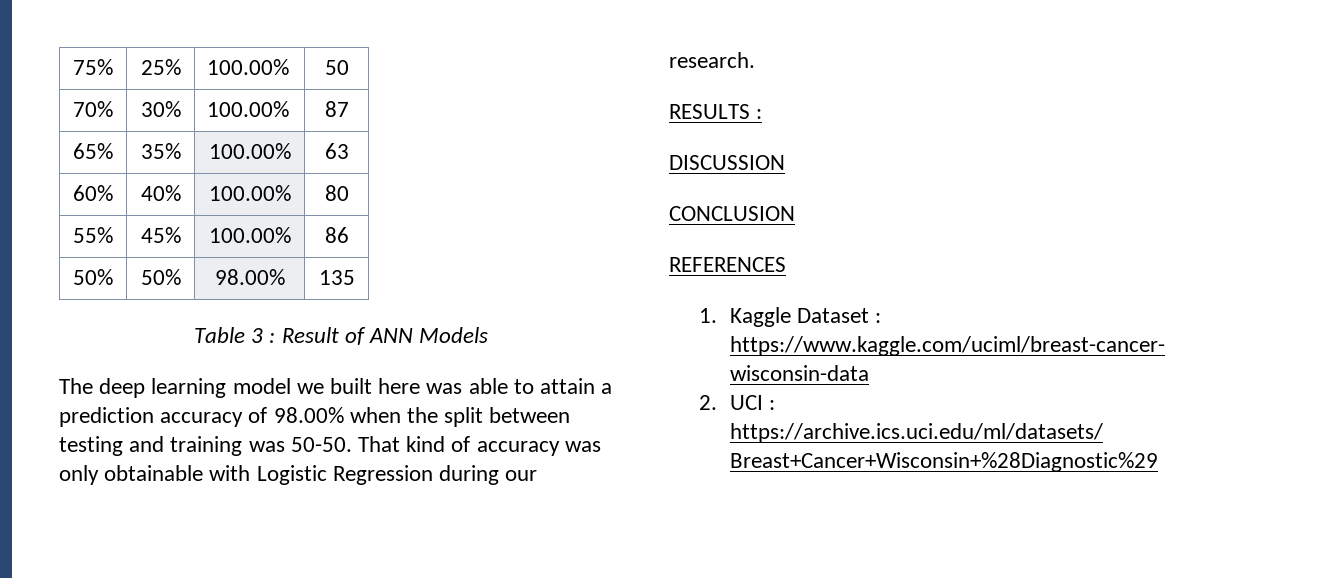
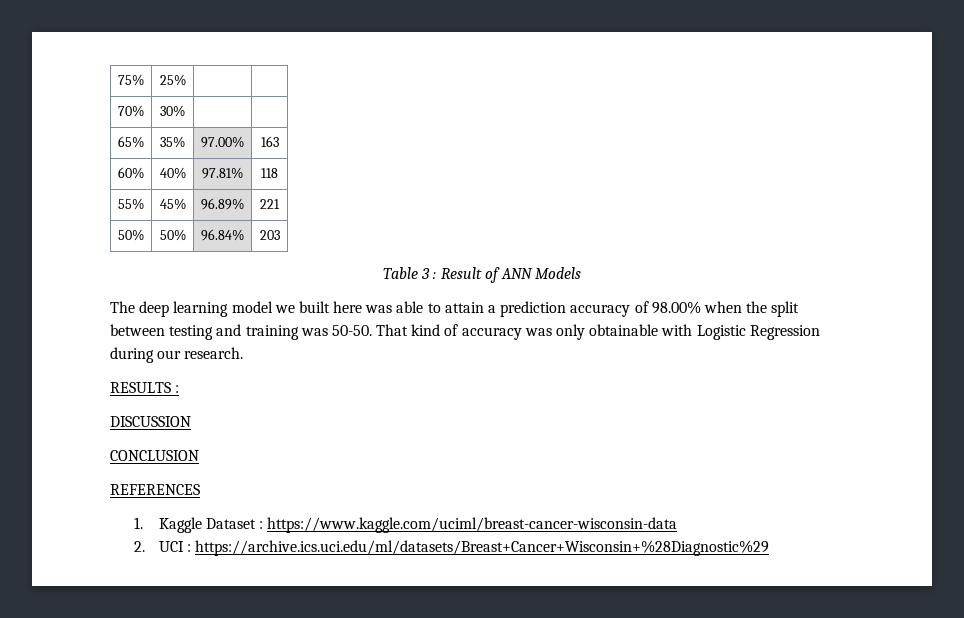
- 75% | 25% | 100.00% | 50
+ 75% | 25% | |
- 70% | 30% | 100.00% | 87
+ 70% | 30% | |
- 65% | 35% | 100.00% | 63
+ 65% | 35% | 97.00% | 163
- 60% | 40% | 100.00% | 80
+ 60% | 40% | 97.81% | 118
- 55% | 45% | 100.00% | 86
+ 55% | 45% | 96.89% | 221
- 50% | 50% | 98.00% | 135
+ 50% | 50% | 96.84% | 203

